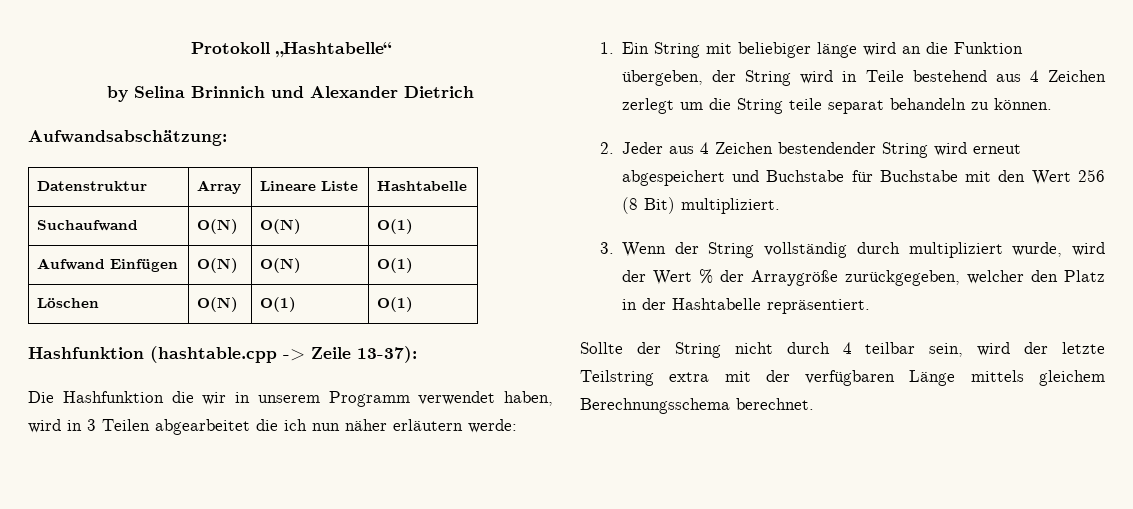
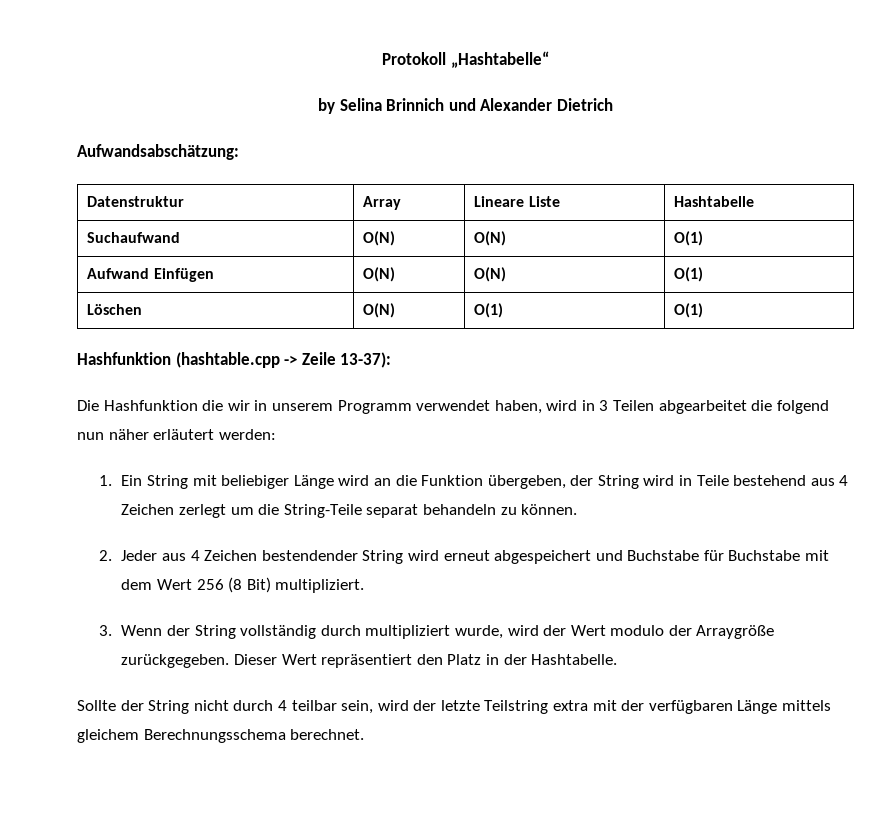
- Die Hashfunktion die wir in unserem Programm verwendet haben, wird in 3 Teilen abgearbeitet die ich nun näher erläutern werde:
+ Die Hashfunktion die wir in unserem Programm verwendet haben, wird in 3 Teilen abgearbeitet die folgend nun näher erläutert werden:
- 1. Ein String mit beliebiger länge wird an die Funktion übergeben, der String wird in Teile bestehend aus 4 Zeichen zerlegt um die String teile separat behandeln zu können.
+ 1. Ein String mit beliebiger Länge wird an die Funktion übergeben, der String wird in Teile bestehend aus 4 Zeichen zerlegt um die String-Teile separat behandeln zu können.
- 2. Jeder aus 4 Zeichen bestendender String wird erneut abgespeichert und Buchstabe für Buchstabe mit den Wert 256 (8 Bit) multipliziert.
+ 2. Jeder aus 4 Zeichen bestendender String wird erneut abgespeichert und Buchstabe für Buchstabe mit dem Wert 256 (8 Bit) multipliziert.
- 3. Wenn der String vollständig durch multipliziert wurde, wird der Wert % der Arraygröße zurückgegeben, welcher den Platz in der Hashtabelle repräsentiert.
+ 3. Wenn der String vollständig durch multipliziert wurde, wird der Wert modulo der Arraygröße zurückgegeben. Dieser Wert repräsentiert den Platz in der Hashtabelle.

